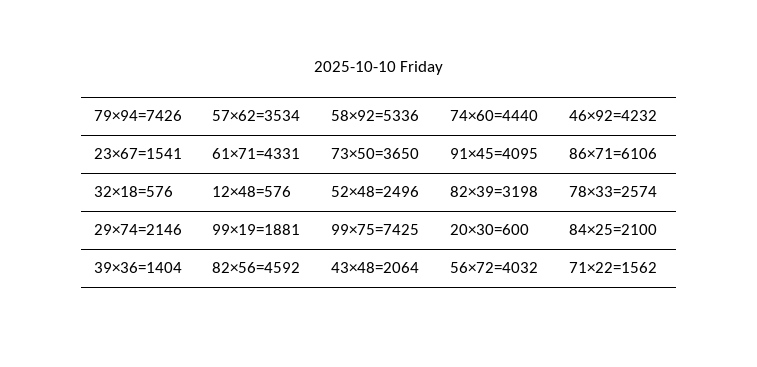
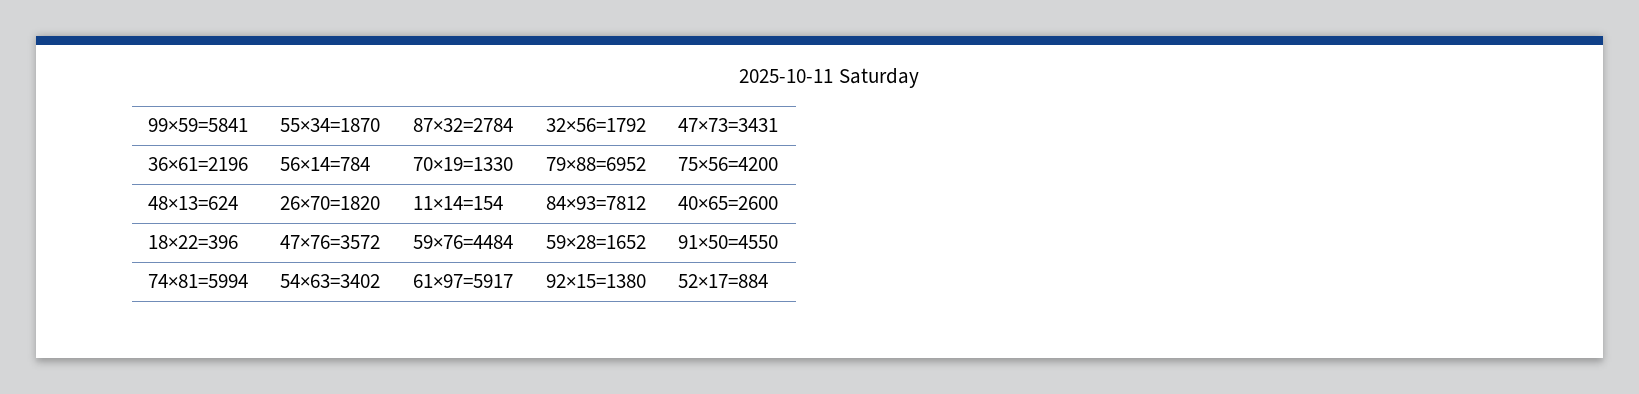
- 2025-10-10 Friday
- 79×94=7426 | 57×62=3534 | 58×92=5336 | 74×60=4440 | 46×92=4232
- 23×67=1541 | 61×71=4331 | 73×50=3650 | 91×45=4095 | 86×71=6106
- 32×18=576 | 12×48=576 | 52×48=2496 | 82×39=3198 | 78×33=2574
- 29×74=2146 | 99×19=1881 | 99×75=7425 | 20×30=600 | 84×25=2100
- 39×36=1404 | 82×56=4592 | 43×48=2064 | 56×72=4032 | 71×22=1562
+ 2025-10-11 Saturday
+ 99×59=5841 | 55×34=1870 | 87×32=2784 | 32×56=1792 | 47×73=3431
+ 36×61=2196 | 56×14=784 | 70×19=1330 | 79×88=6952 | 75×56=4200
+ 48×13=624 | 26×70=1820 | 11×14=154 | 84×93=7812 | 40×65=2600
+ 18×22=396 | 47×76=3572 | 59×76=4484 | 59×28=1652 | 91×50=4550
+ 74×81=5994 | 54×63=3402 | 61×97=5917 | 92×15=1380 | 52×17=884

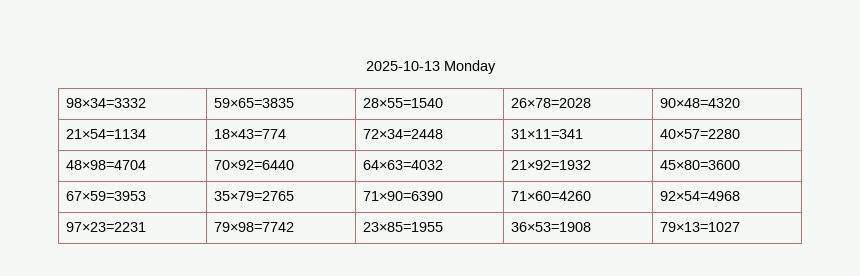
- 2025-10-11 Saturday
- 99×59=5841 | 55×34=1870 | 87×32=2784 | 32×56=1792 | 47×73=3431
- 36×61=2196 | 56×14=784 | 70×19=1330 | 79×88=6952 | 75×56=4200
- 48×13=624 | 26×70=1820 | 11×14=154 | 84×93=7812 | 40×65=2600
- 18×22=396 | 47×76=3572 | 59×76=4484 | 59×28=1652 | 91×50=4550
- 74×81=5994 | 54×63=3402 | 61×97=5917 | 92×15=1380 | 52×17=884
+ 2025-10-13 Monday
+ 98×34=3332 | 59×65=3835 | 28×55=1540 | 26×78=2028 | 90×48=4320
+ 21×54=1134 | 18×43=774 | 72×34=2448 | 31×11=341 | 40×57=2280
+ 48×98=4704 | 70×92=6440 | 64×63=4032 | 21×92=1932 | 45×80=3600
+ 67×59=3953 | 35×79=2765 | 71×90=6390 | 71×60=4260 | 92×54=4968
+ 97×23=2231 | 79×98=7742 | 23×85=1955 | 36×53=1908 | 79×13=1027

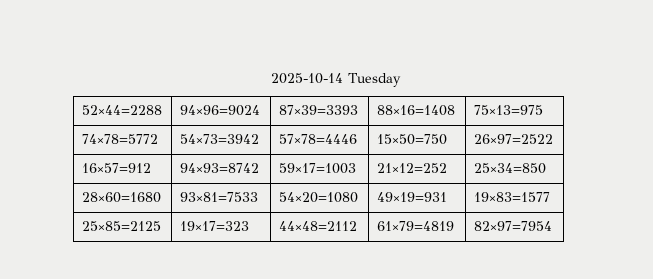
- 2025-10-13 Monday
- 98×34=3332 | 59×65=3835 | 28×55=1540 | 26×78=2028 | 90×48=4320
- 21×54=1134 | 18×43=774 | 72×34=2448 | 31×11=341 | 40×57=2280
- 48×98=4704 | 70×92=6440 | 64×63=4032 | 21×92=1932 | 45×80=3600
- 67×59=3953 | 35×79=2765 | 71×90=6390 | 71×60=4260 | 92×54=4968
- 97×23=2231 | 79×98=7742 | 23×85=1955 | 36×53=1908 | 79×13=1027
+ 2025-10-14 Tuesday
+ 52×44=2288 | 94×96=9024 | 87×39=3393 | 88×16=1408 | 75×13=975
+ 74×78=5772 | 54×73=3942 | 57×78=4446 | 15×50=750 | 26×97=2522
+ 16×57=912 | 94×93=8742 | 59×17=1003 | 21×12=252 | 25×34=850
+ 28×60=1680 | 93×81=7533 | 54×20=1080 | 49×19=931 | 19×83=1577
+ 25×85=2125 | 19×17=323 | 44×48=2112 | 61×79=4819 | 82×97=7954

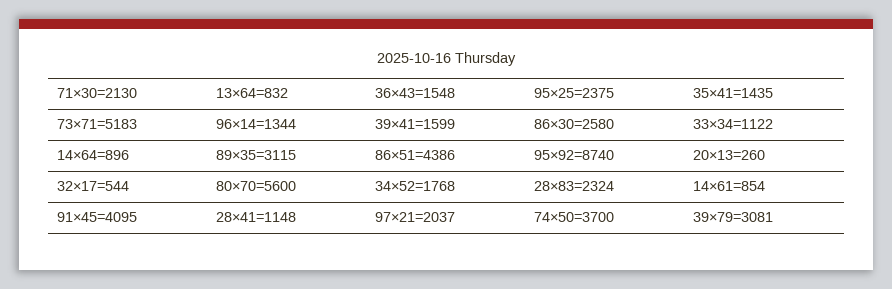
- 2025-10-14 Tuesday
- 52×44=2288 | 94×96=9024 | 87×39=3393 | 88×16=1408 | 75×13=975
- 74×78=5772 | 54×73=3942 | 57×78=4446 | 15×50=750 | 26×97=2522
- 16×57=912 | 94×93=8742 | 59×17=1003 | 21×12=252 | 25×34=850
- 28×60=1680 | 93×81=7533 | 54×20=1080 | 49×19=931 | 19×83=1577
- 25×85=2125 | 19×17=323 | 44×48=2112 | 61×79=4819 | 82×97=7954
+ 2025-10-16 Thursday
+ 71×30=2130 | 13×64=832 | 36×43=1548 | 95×25=2375 | 35×41=1435
+ 73×71=5183 | 96×14=1344 | 39×41=1599 | 86×30=2580 | 33×34=1122
+ 14×64=896 | 89×35=3115 | 86×51=4386 | 95×92=8740 | 20×13=260
+ 32×17=544 | 80×70=5600 | 34×52=1768 | 28×83=2324 | 14×61=854
+ 91×45=4095 | 28×41=1148 | 97×21=2037 | 74×50=3700 | 39×79=3081

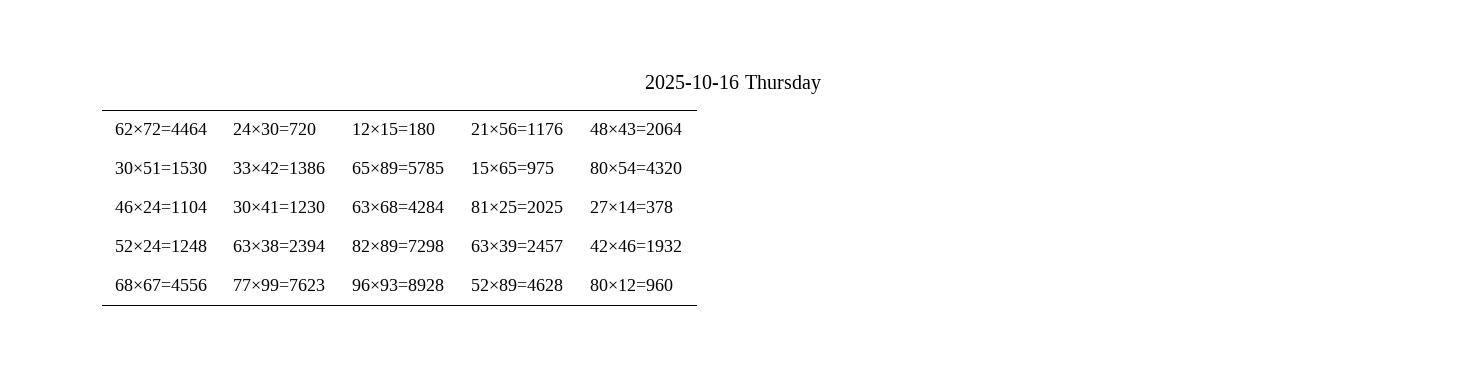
- 71×30=2130 | 13×64=832 | 36×43=1548 | 95×25=2375 | 35×41=1435
- 73×71=5183 | 96×14=1344 | 39×41=1599 | 86×30=2580 | 33×34=1122
- 14×64=896 | 89×35=3115 | 86×51=4386 | 95×92=8740 | 20×13=260
- 32×17=544 | 80×70=5600 | 34×52=1768 | 28×83=2324 | 14×61=854
- 91×45=4095 | 28×41=1148 | 97×21=2037 | 74×50=3700 | 39×79=3081
+ 62×72=4464 | 24×30=720 | 12×15=180 | 21×56=1176 | 48×43=2064
+ 30×51=1530 | 33×42=1386 | 65×89=5785 | 15×65=975 | 80×54=4320
+ 46×24=1104 | 30×41=1230 | 63×68=4284 | 81×25=2025 | 27×14=378
+ 52×24=1248 | 63×38=2394 | 82×89=7298 | 63×39=2457 | 42×46=1932
+ 68×67=4556 | 77×99=7623 | 96×93=8928 | 52×89=4628 | 80×12=960

